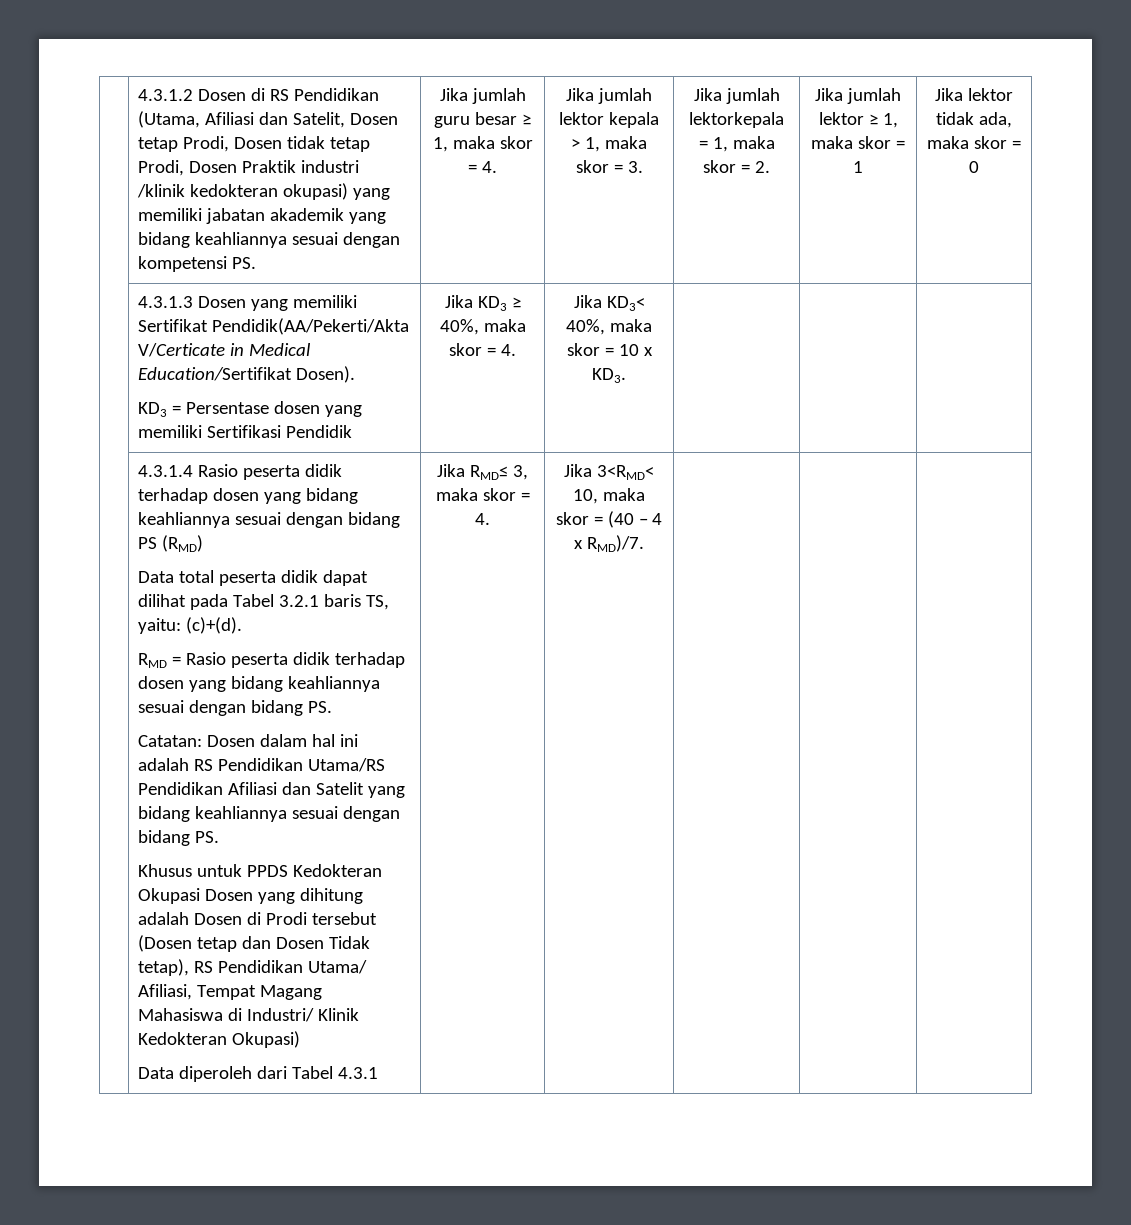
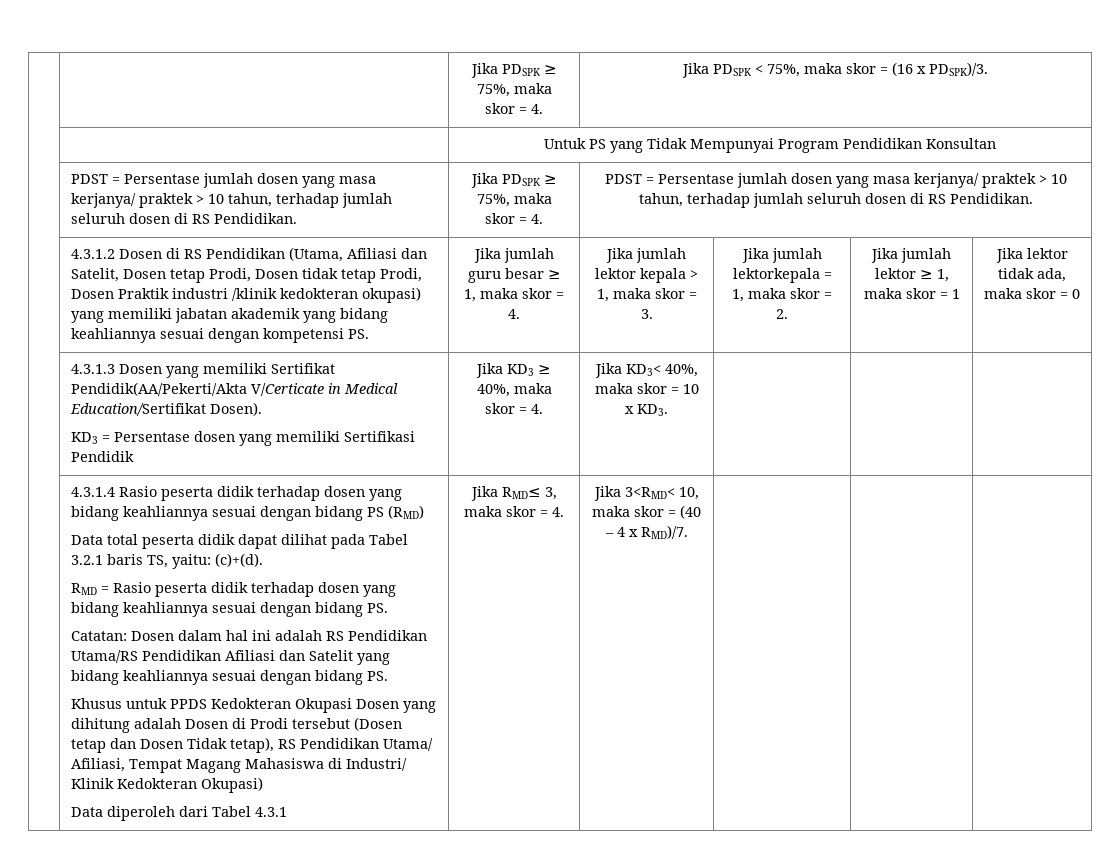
+ Jika PDSPK ≥ 75%, maka skor = 4. | Jika PDSPK < 75%, maka skor = (16 x PDSPK)/3.
+ | | Untuk PS yang Tidak Mempunyai Program Pendidikan Konsultan
+ | PDST = Persentase jumlah dosen yang masa kerjanya/ praktek > 10 tahun, terhadap jumlah seluruh dosen di RS Pendidikan. | Jika PDSPK ≥ 75%, maka skor = 4. | PDST = Persentase jumlah dosen yang masa kerjanya/ praktek > 10 tahun, terhadap jumlah seluruh dosen di RS Pendidikan.

